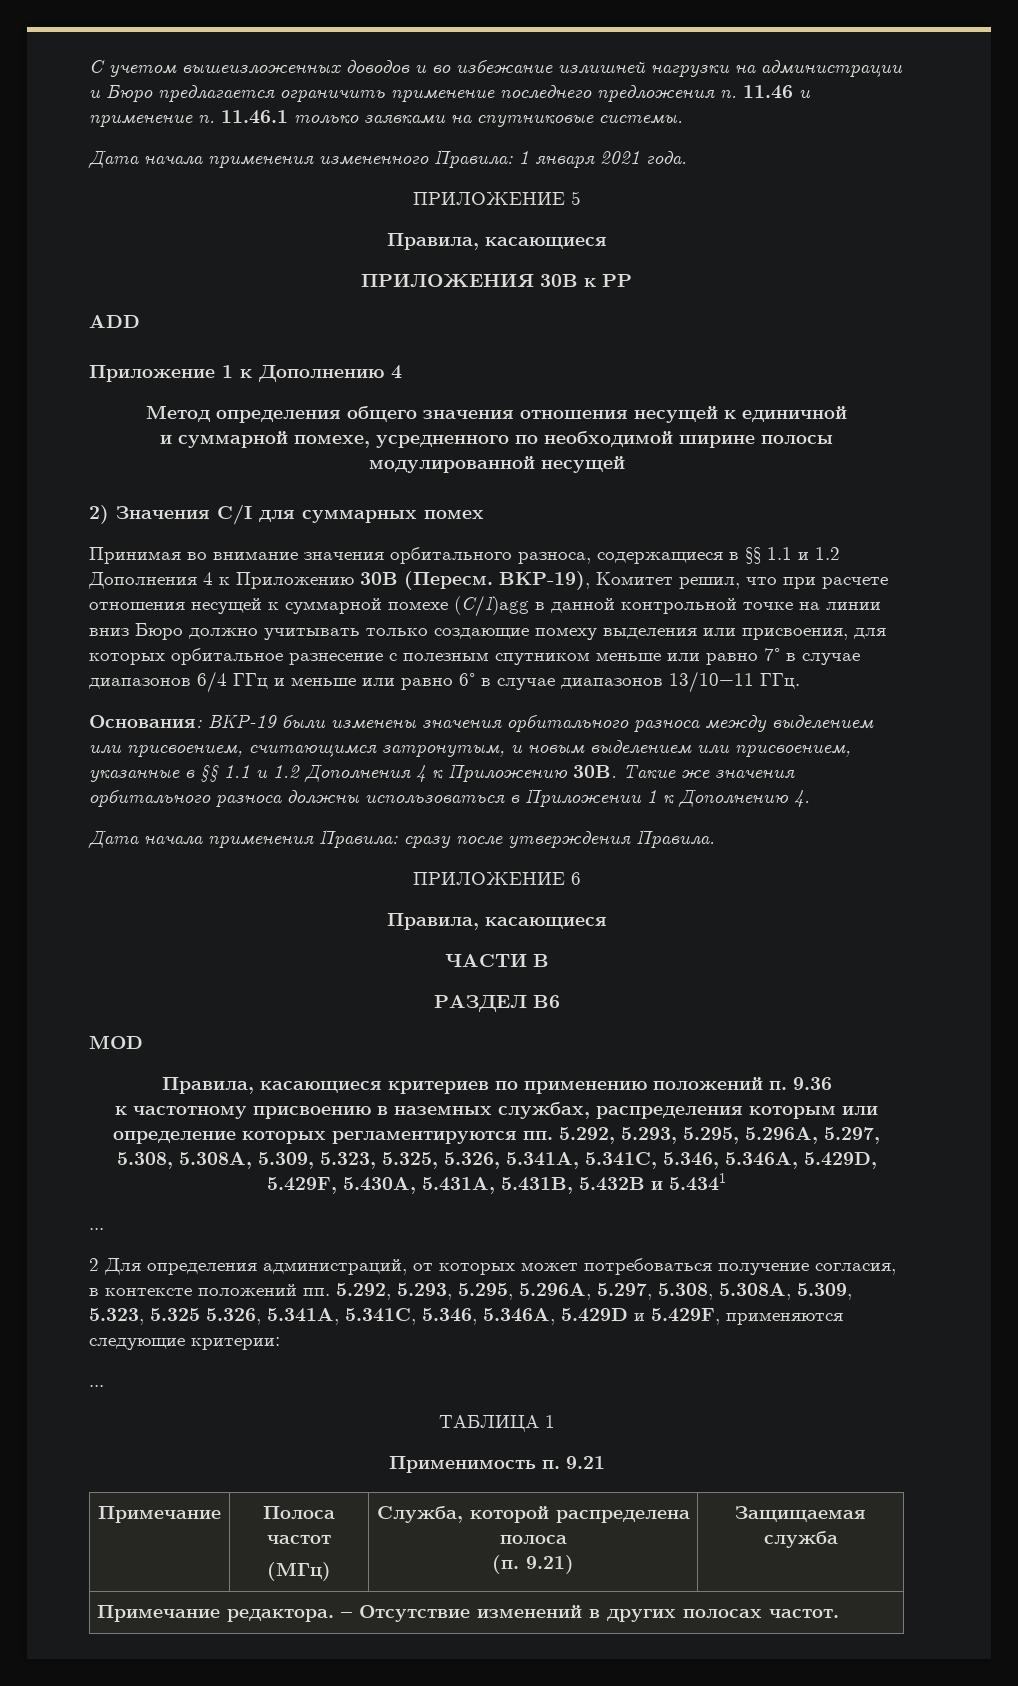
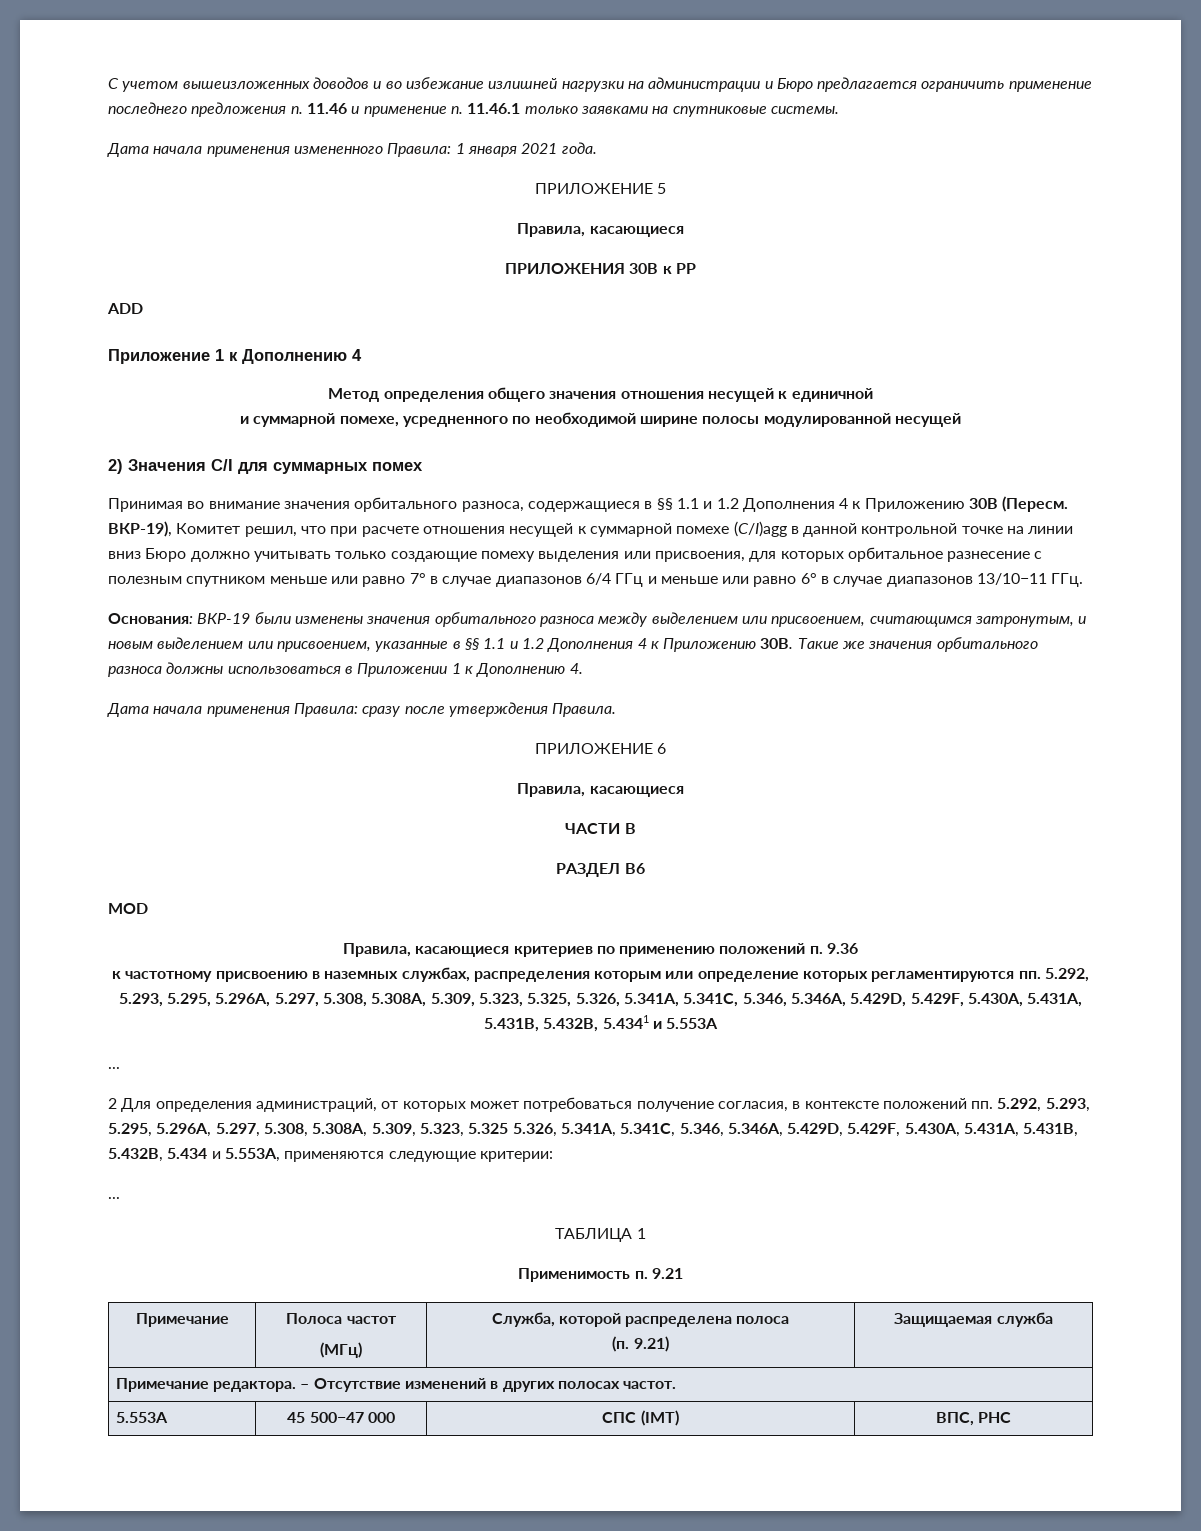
- к частотному присвоению в наземных службах, распределения которым или определение которых регламентируются пп. 5.292, 5.293, 5.295, 5.296A, 5.297, 5.308, 5.308A, 5.309, 5.323, 5.325, 5.326, 5.341A, 5.341C, 5.346, 5.346A, 5.429D, 5.429F, 5.430A, 5.431A, 5.431B, 5.432B и 5.4341
+ к частотному присвоению в наземных службах, распределения которым или определение которых регламентируются пп. 5.292, 5.293, 5.295, 5.296A, 5.297, 5.308, 5.308A, 5.309, 5.323, 5.325, 5.326, 5.341A, 5.341C, 5.346, 5.346A, 5.429D, 5.429F, 5.430A, 5.431A, 5.431B, 5.432B, 5.4341 и 5.553A
- 2 Для определения администраций, от которых может потребоваться получение согласия, в контексте положений пп. 5.292, 5.293, 5.295, 5.296A, 5.297, 5.308, 5.308A, 5.309, 5.323, 5.325 5.326, 5.341A, 5.341C, 5.346, 5.346A, 5.429D и 5.429F, применяются следующие критерии:
+ 2 Для определения администраций, от которых может потребоваться получение согласия, в контексте положений пп. 5.292, 5.293, 5.295, 5.296A, 5.297, 5.308, 5.308A, 5.309, 5.323, 5.325 5.326, 5.341A, 5.341C, 5.346, 5.346A, 5.429D, 5.429F, 5.430A, 5.431A, 5.431B, 5.432B, 5.434 и 5.553A, применяются следующие критерии:
+ 5.553A | 45 500−47 000 | СПС (IMT) | ВПС, РНС

